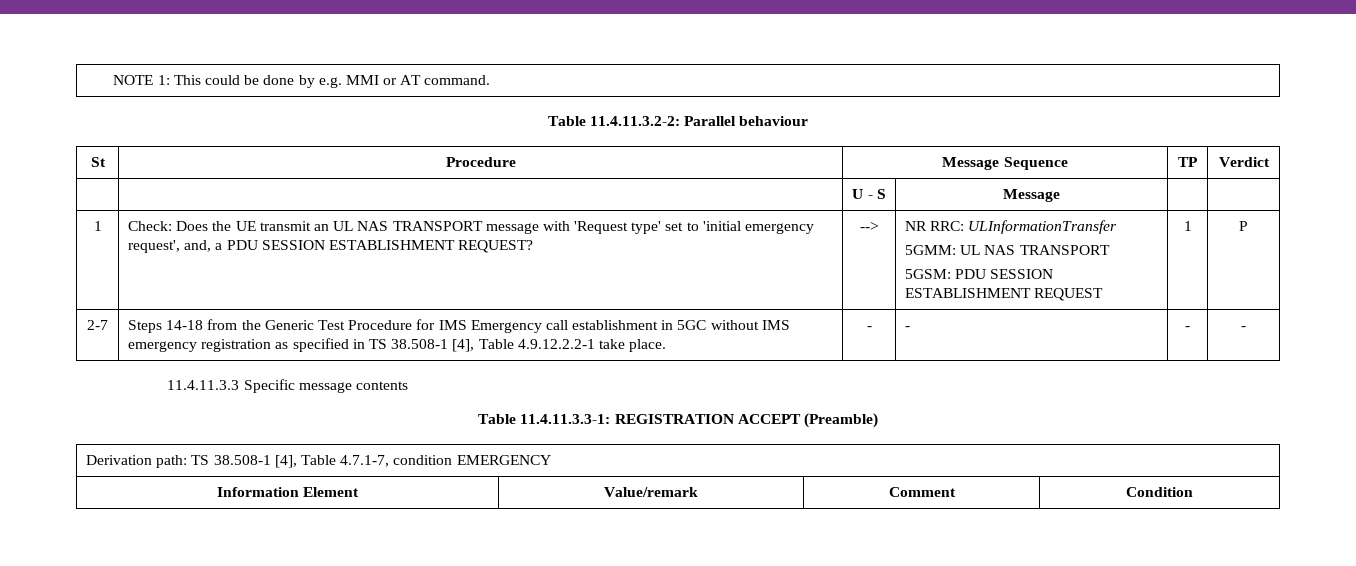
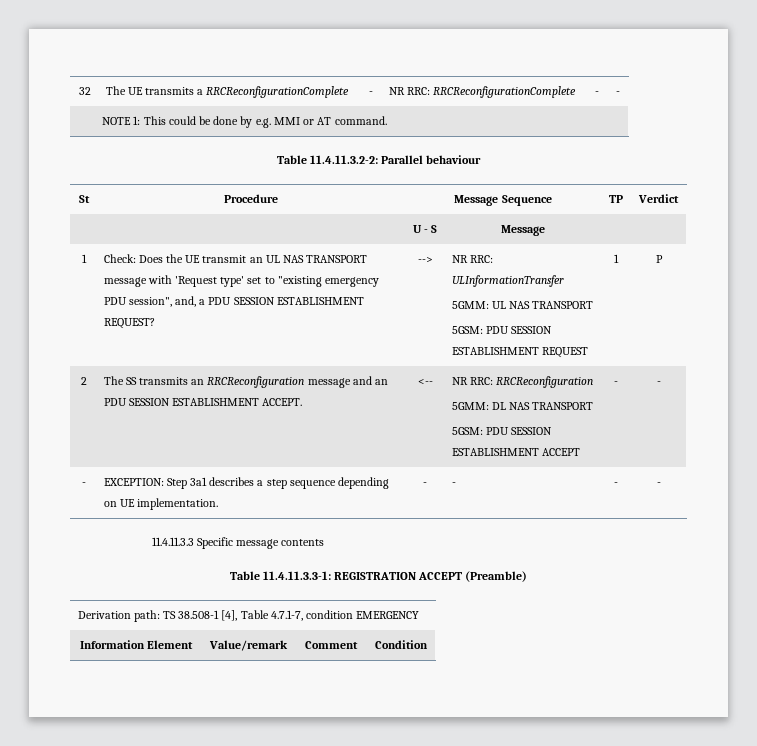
+ 32 | The UE transmits a RRCReconfigurationComplete | - | NR RRC: RRCReconfigurationComplete | - | -
- Check: Does the UE transmit an UL NAS TRANSPORT message with 'Request type' set to 'initial emergency request', and, a PDU SESSION ESTABLISHMENT REQUEST?
+ Check: Does the UE transmit an UL NAS TRANSPORT message with 'Request type' set to "existing emergency PDU session", and, a PDU SESSION ESTABLISHMENT REQUEST?
- 2-7 | Steps 14-18 from the Generic Test Procedure for IMS Emergency call establishment in 5GC without IMS emergency registration as specified in TS 38.508-1 [4], Table 4.9.12.2.2-1 take place. | - | - | - | -
+ 2 | The SS transmits an RRCReconfiguration message and an PDU SESSION ESTABLISHMENT ACCEPT. | <-- | NR RRC: RRCReconfiguration
+ 5GMM: DL NAS TRANSPORT
+ 5GSM: PDU SESSION ESTABLISHMENT ACCEPT | - | -
+ - | EXCEPTION: Step 3a1 describes a step sequence depending on UE implementation. | - | - | - | -

